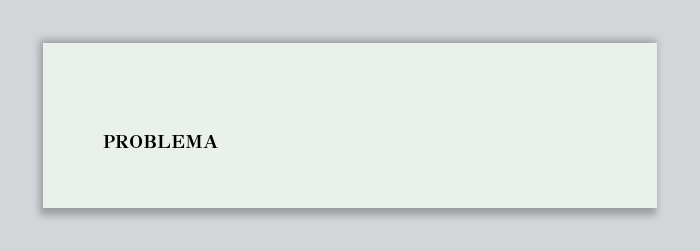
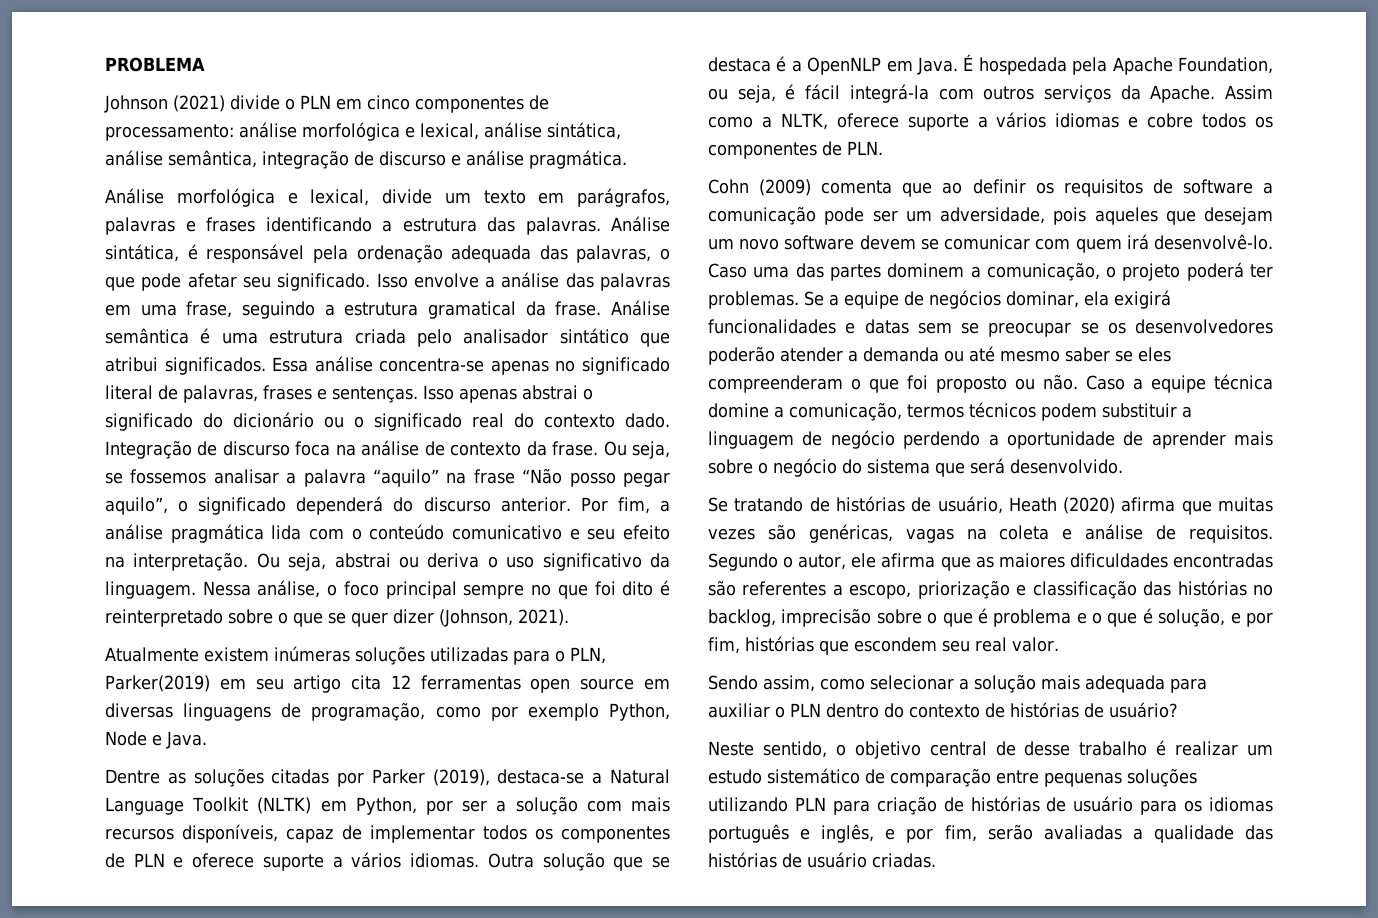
+ Johnson (2021) divide o PLN em cinco componentes de processamento: análise morfológica e lexical, análise sintática, análise semântica, integração de discurso e análise pragmática.
+ Análise morfológica e lexical, divide um texto em parágrafos, palavras e frases identificando a estrutura das palavras. Análise sintática, é responsável pela ordenação adequada das palavras, o que pode afetar seu significado. Isso envolve a análise das palavras em uma frase, seguindo a estrutura gramatical da frase. Análise semântica é uma estrutura criada pelo analisador sintático que atribui significados. Essa análise concentra-se apenas no significado literal de palavras, frases e sentenças. Isso apenas abstrai o significado do dicionário ou o significado real do contexto dado. Integração de discurso foca na análise de contexto da frase. Ou seja, se fossemos analisar a palavra “aquilo” na frase “Não posso pegar aquilo”, o significado dependerá do discurso anterior. Por fim, a análise pragmática lida com o conteúdo comunicativo e seu efeito na interpretação. Ou seja, abstrai ou deriva o uso significativo da linguagem. Nessa análise, o foco principal sempre no que foi dito é reinterpretado sobre o que se quer dizer (Johnson, 2021).
+ Atualmente existem inúmeras soluções utilizadas para o PLN, Parker(2019) em seu artigo cita 12 ferramentas open source em diversas linguagens de programação, como por exemplo Python, Node e Java.
+ Dentre as soluções citadas por Parker (2019), destaca-se a Natural Language Toolkit (NLTK) em Python, por ser a solução com mais recursos disponíveis, capaz de implementar todos os componentes de PLN e oferece suporte a vários idiomas. Outra solução que se destaca é a OpenNLP em Java. É hospedada pela Apache Foundation, ou seja, é fácil integrá-la com outros serviços da Apache. Assim como a NLTK, oferece suporte a vários idiomas e cobre todos os componentes de PLN.
+ Cohn (2009) comenta que ao definir os requisitos de software a comunicação pode ser um adversidade, pois aqueles que desejam um novo software devem se comunicar com quem irá desenvolvê-lo. Caso uma das partes dominem a comunicação, o projeto poderá ter problemas. Se a equipe de negócios dominar, ela exigirá funcionalidades e datas sem se preocupar se os desenvolvedores poderão atender a demanda ou até mesmo saber se eles compreenderam o que foi proposto ou não. Caso a equipe técnica domine a comunicação, termos técnicos podem substituir a linguagem de negócio perdendo a oportunidade de aprender mais sobre o negócio do sistema que será desenvolvido.
+ Se tratando de histórias de usuário, Heath (2020) afirma que muitas vezes são genéricas, vagas na coleta e análise de requisitos. Segundo o autor, ele afirma que as maiores dificuldades encontradas são referentes a escopo, priorização e classificação das histórias no backlog, imprecisão sobre o que é problema e o que é solução, e por fim, histórias que escondem seu real valor.
+ Sendo assim, como selecionar a solução mais adequada para auxiliar o PLN dentro do contexto de histórias de usuário?
+ Neste sentido, o objetivo central de desse trabalho é realizar um estudo sistemático de comparação entre pequenas soluções utilizando PLN para criação de histórias de usuário para os idiomas português e inglês, e por fim, serão avaliadas a qualidade das histórias de usuário criadas.

